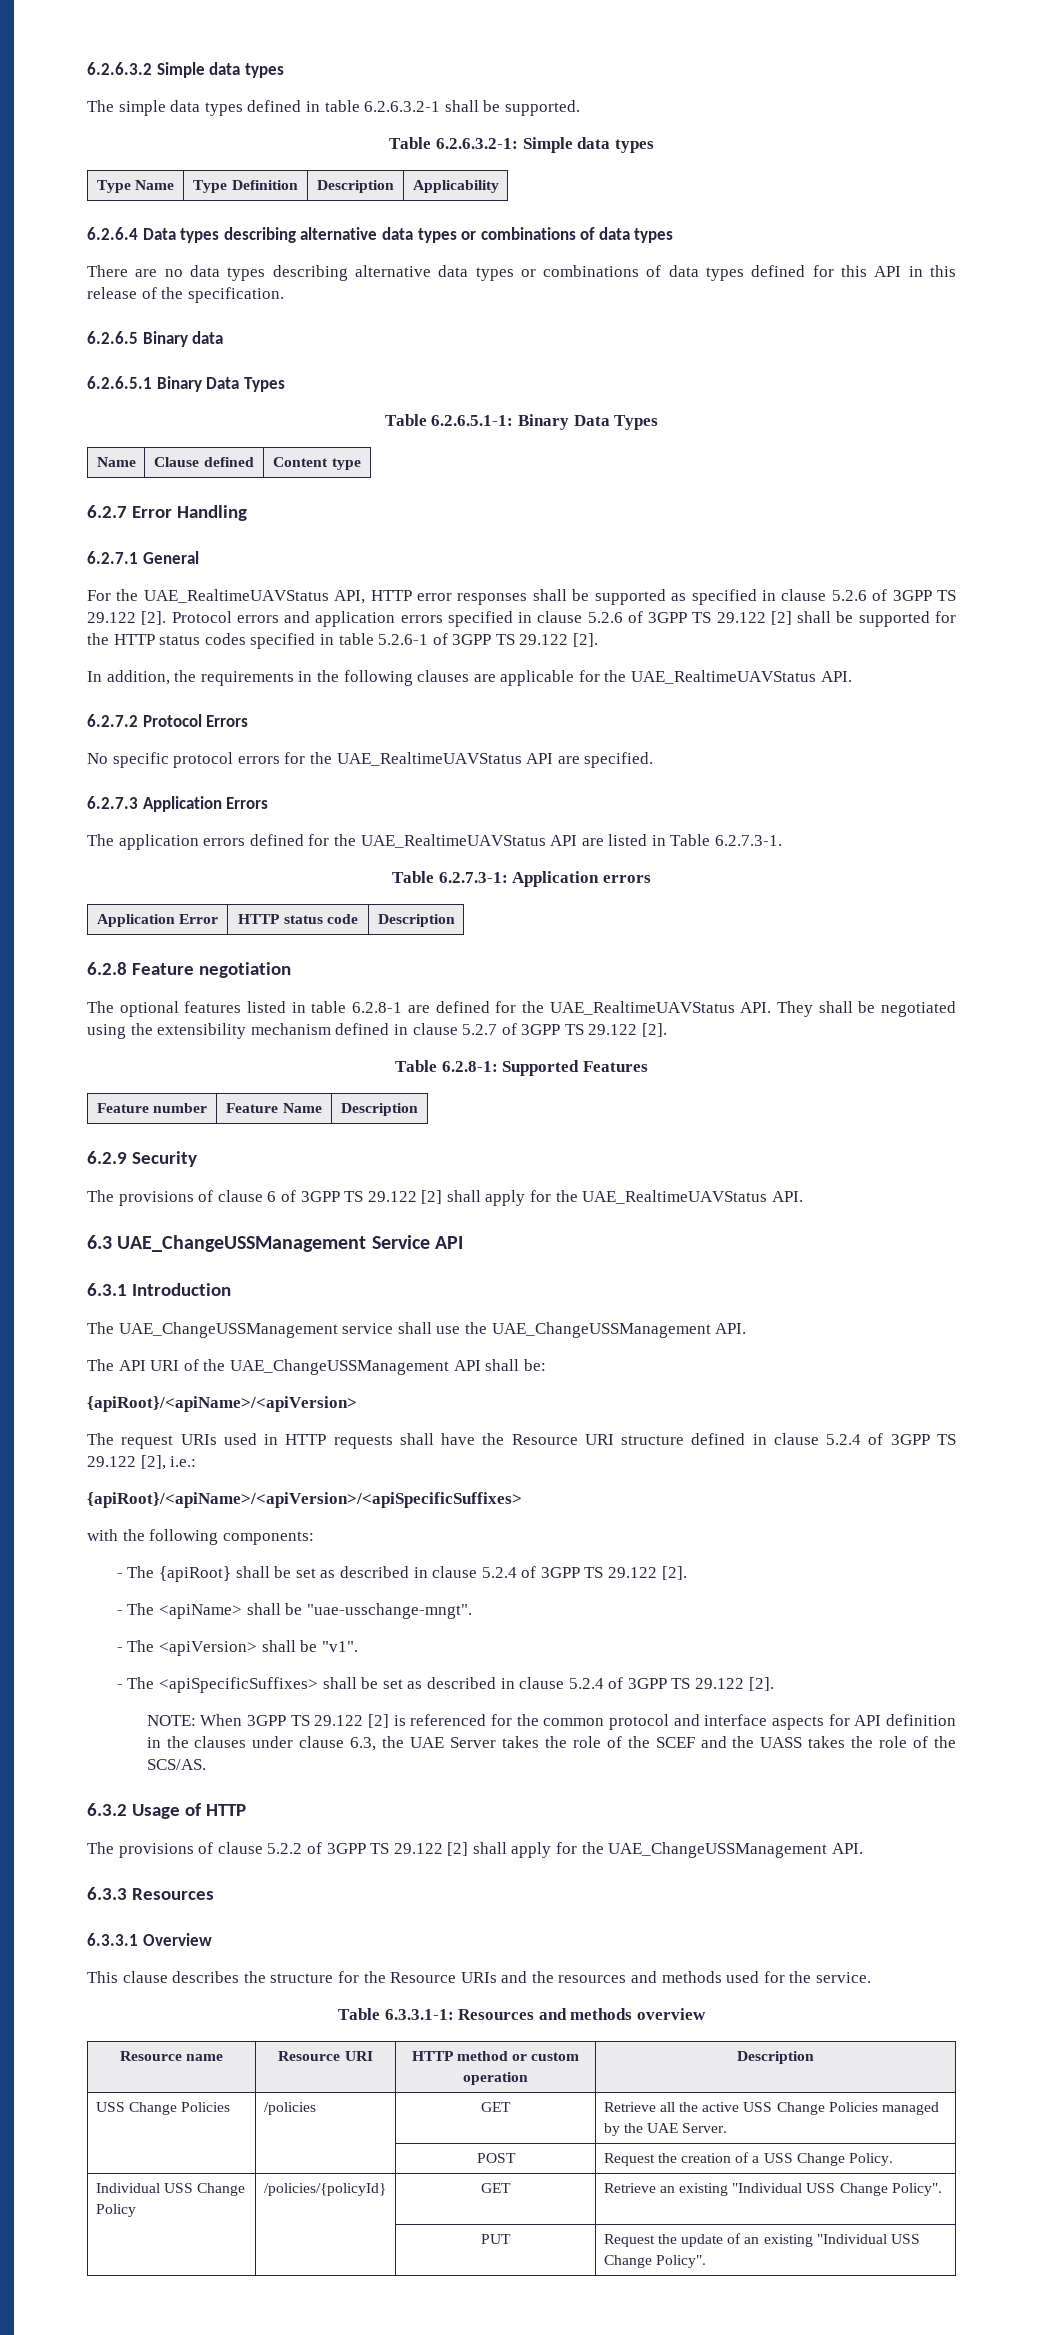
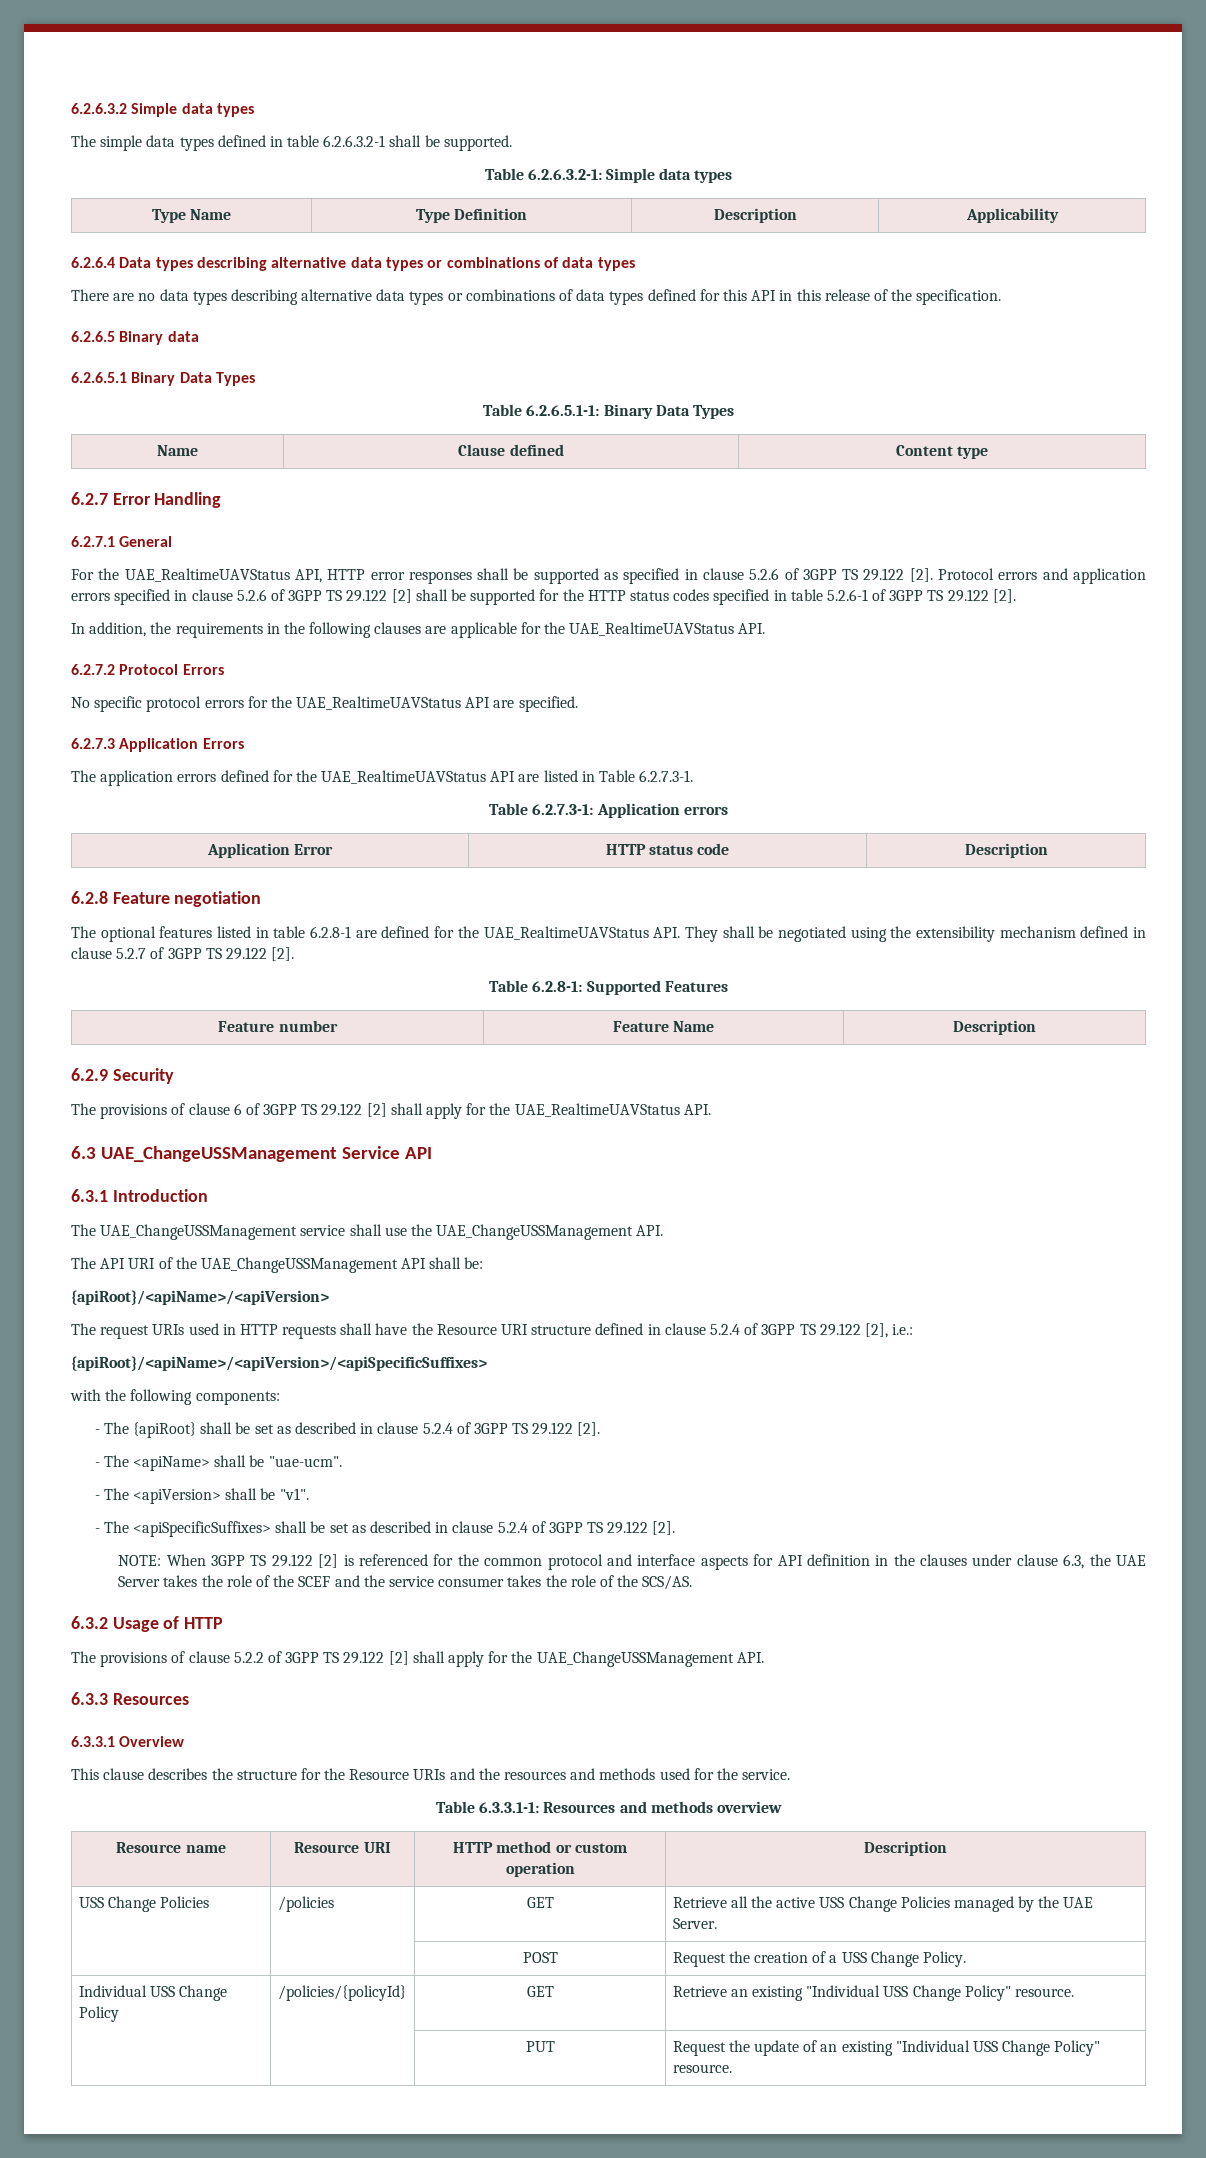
- - The <apiName> shall be "uae-usschange-mngt".
+ - The <apiName> shall be "uae-ucm".
- NOTE: When 3GPP TS 29.122 [2] is referenced for the common protocol and interface aspects for API definition in the clauses under clause 6.3, the UAE Server takes the role of the SCEF and the UASS takes the role of the SCS/AS.
+ NOTE: When 3GPP TS 29.122 [2] is referenced for the common protocol and interface aspects for API definition in the clauses under clause 6.3, the UAE Server takes the role of the SCEF and the service consumer takes the role of the SCS/AS.
- Individual USS Change Policy | /policies/{policyId} | GET | Retrieve an existing "Individual USS Change Policy".
+ Individual USS Change Policy | /policies/{policyId} | GET | Retrieve an existing "Individual USS Change Policy" resource.
- | | PUT | Request the update of an existing "Individual USS Change Policy".
+ | | PUT | Request the update of an existing "Individual USS Change Policy" resource.

